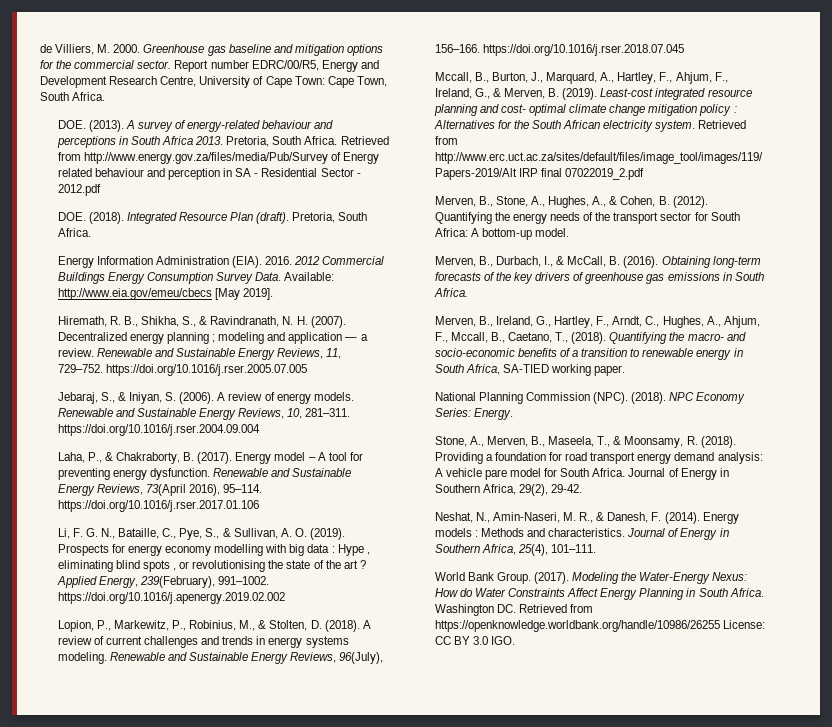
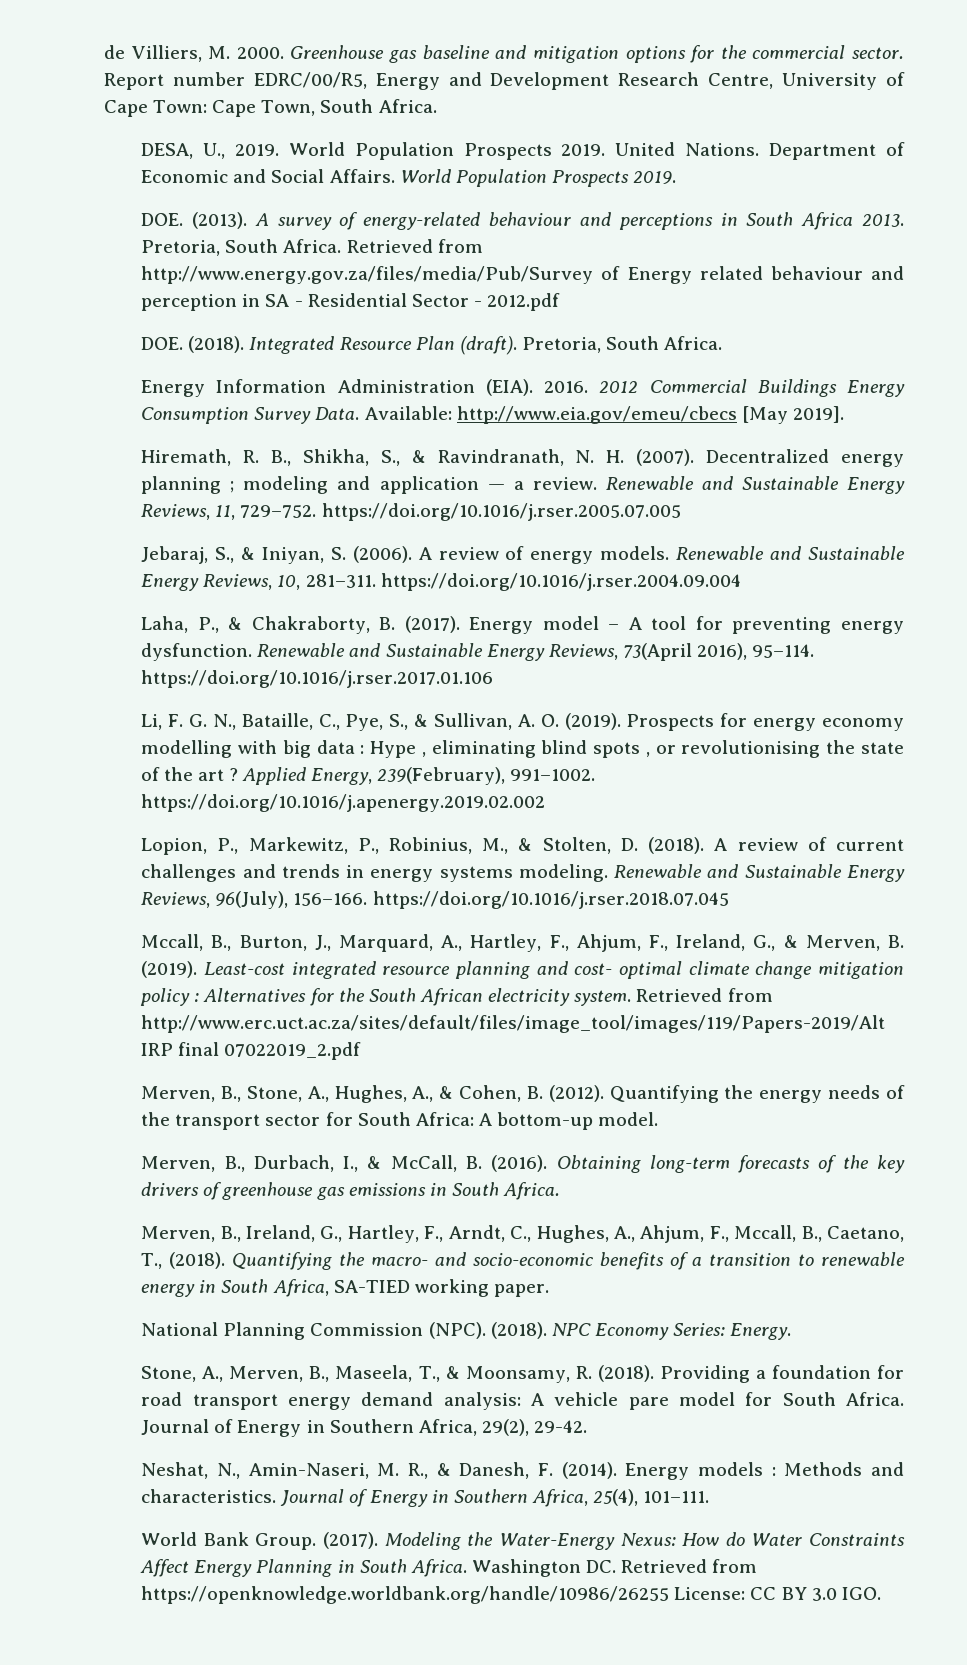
+ DESA, U., 2019. World Population Prospects 2019. United Nations. Department of Economic and Social Affairs. World Population Prospects 2019.

